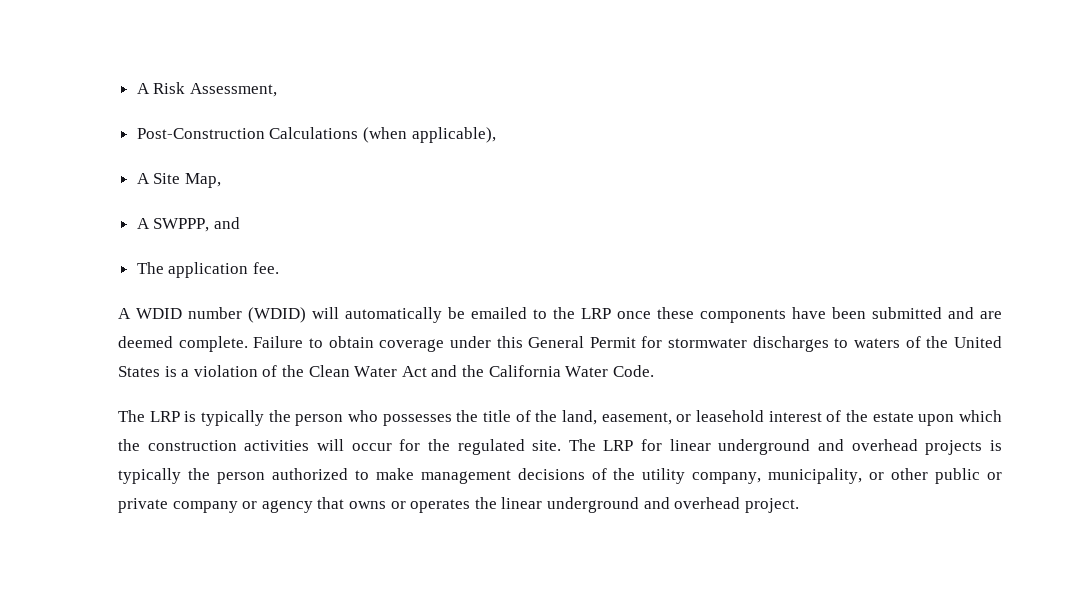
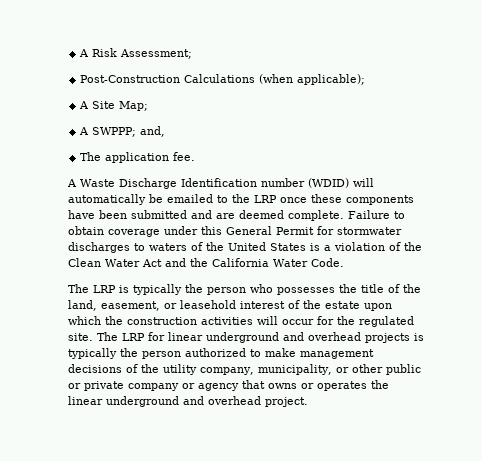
- A Risk Assessment,
+ A Risk Assessment;
- Post-Construction Calculations (when applicable),
+ Post-Construction Calculations (when applicable);
- A Site Map,
- A SWPPP, and
+ A Site Map;
+ A SWPPP; and,
- A WDID number (WDID) will automatically be emailed to the LRP once these components have been submitted and are deemed complete.
+ A Waste Discharge Identification number (WDID) will automatically be emailed to the LRP once these components have been submitted and are deemed complete.

